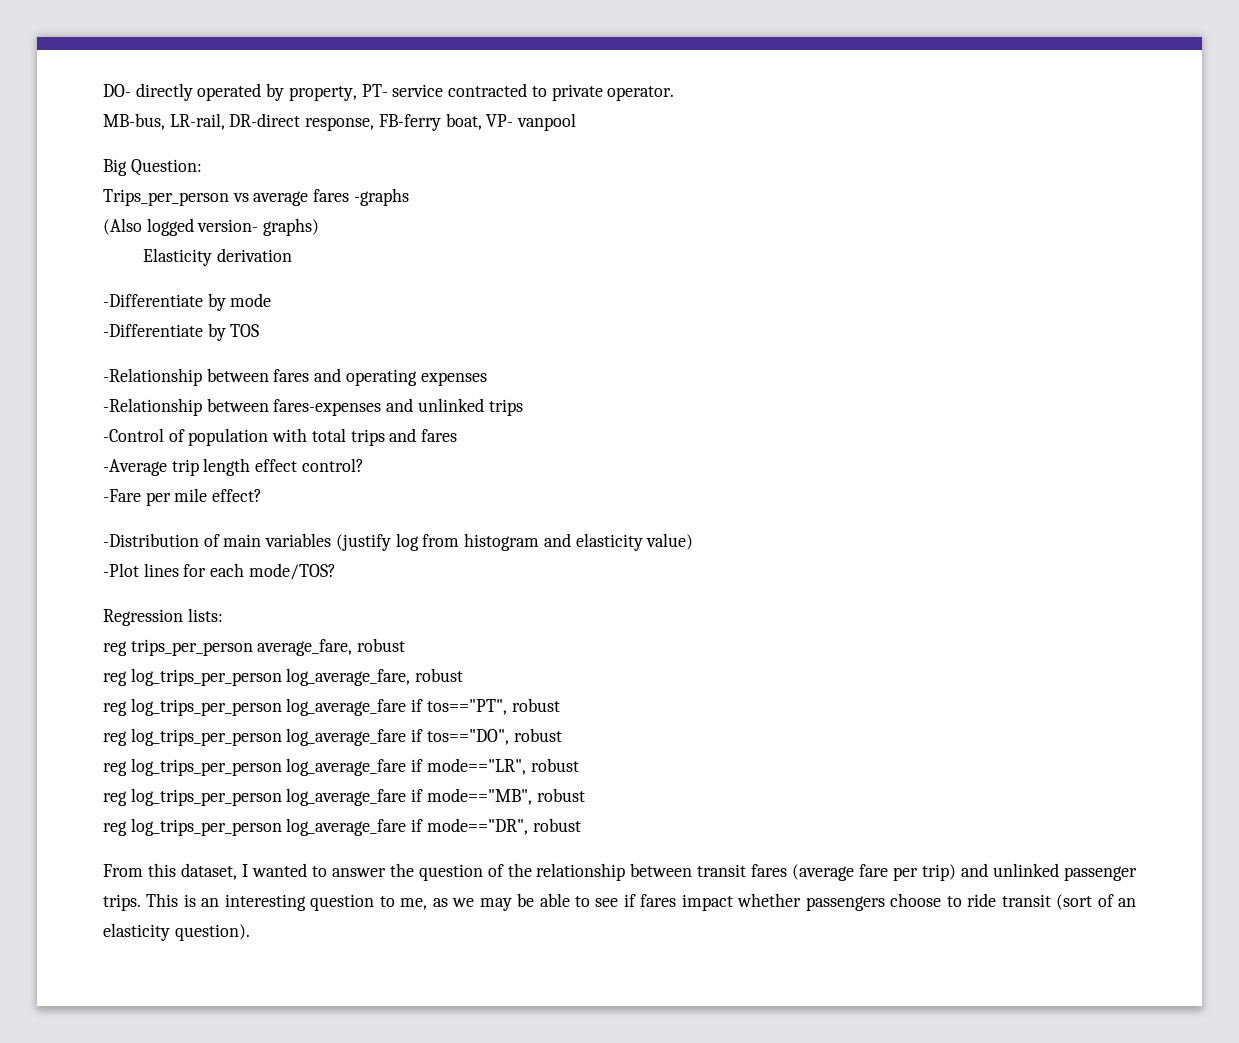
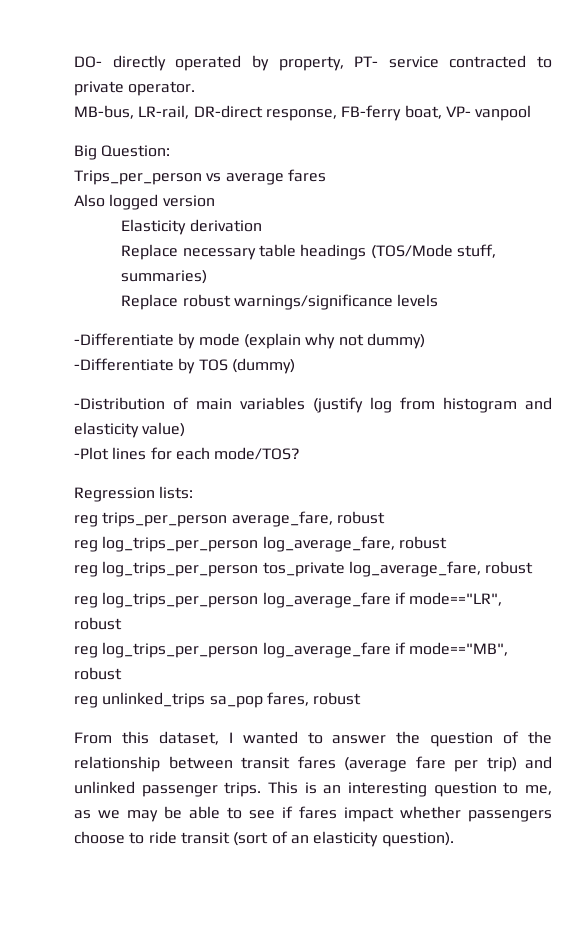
- Trips_per_person vs average fares -graphs
- (Also logged version- graphs)
+ Trips_per_person vs average fares
+ Also logged version
  Elasticity derivation
+ Replace necessary table headings (TOS/Mode stuff, summaries)
+ Replace robust warnings/significance levels
- -Differentiate by mode
+ -Differentiate by mode (explain why not dummy)
- -Differentiate by TOS
- -Relationship between fares and operating expenses
- -Relationship between fares-expenses and unlinked trips
- -Control of population with total trips and fares
- -Average trip length effect control?
- -Fare per mile effect?
+ -Differentiate by TOS (dummy)
- reg log_trips_per_person log_average_fare if tos=="PT", robust
- reg log_trips_per_person log_average_fare if tos=="DO", robust
+ reg log_trips_per_person tos_private log_average_fare, robust
- reg log_trips_per_person log_average_fare if mode=="DR", robust
+ reg unlinked_trips sa_pop fares, robust

